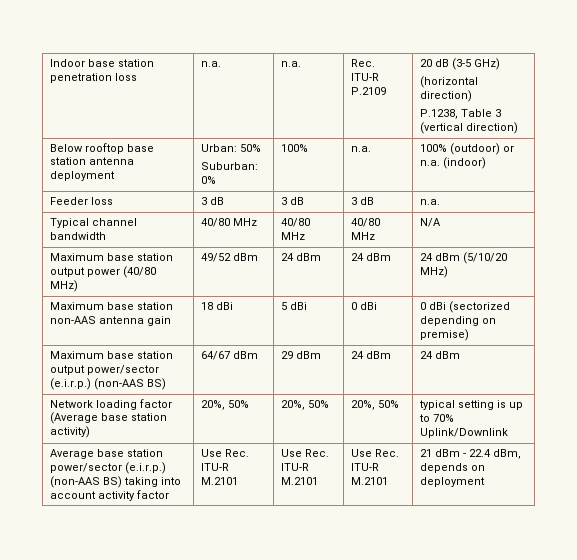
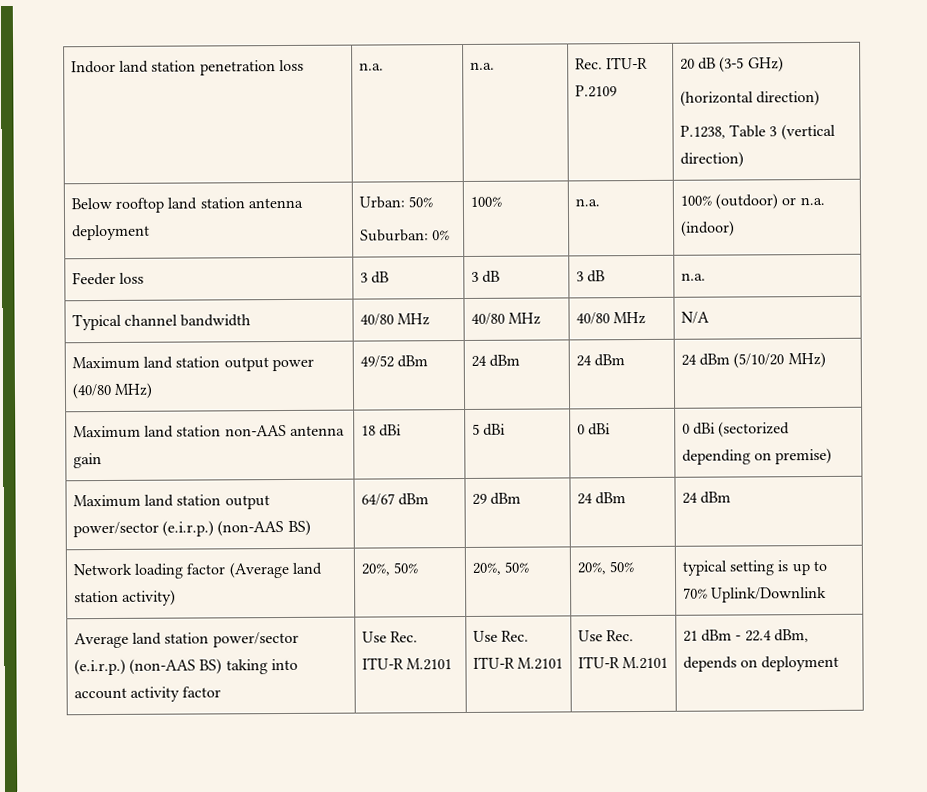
- Indoor base station penetration loss | n.a. | n.a. | Rec. ITU-R P.2109 | 20 dB (3-5 GHz)
+ Indoor land station penetration loss | n.a. | n.a. | Rec. ITU-R P.2109 | 20 dB (3-5 GHz)
- Below rooftop base station antenna deployment | Urban: 50%
+ Below rooftop land station antenna deployment | Urban: 50%
- Maximum base station output power (40/80 MHz) | 49/52 dBm | 24 dBm | 24 dBm | 24 dBm (5/10/20 MHz)
+ Maximum land station output power (40/80 MHz) | 49/52 dBm | 24 dBm | 24 dBm | 24 dBm (5/10/20 MHz)
- Maximum base station non-AAS antenna gain | 18 dBi | 5 dBi | 0 dBi | 0 dBi (sectorized depending on premise)
+ Maximum land station non-AAS antenna gain | 18 dBi | 5 dBi | 0 dBi | 0 dBi (sectorized depending on premise)
- Maximum base station output power/sector (e.i.r.p.) (non-AAS BS) | 64/67 dBm | 29 dBm | 24 dBm | 24 dBm
+ Maximum land station output power/sector (e.i.r.p.) (non-AAS BS) | 64/67 dBm | 29 dBm | 24 dBm | 24 dBm
- Network loading factor (Average base station activity) | 20%, 50% | 20%, 50% | 20%, 50% | typical setting is up to 70% Uplink/Downlink
+ Network loading factor (Average land station activity) | 20%, 50% | 20%, 50% | 20%, 50% | typical setting is up to 70% Uplink/Downlink
- Average base station power/sector (e.i.r.p.) (non-AAS BS) taking into account activity factor | Use Rec. ITU-R M.2101 | Use Rec. ITU-R M.2101 | Use Rec. ITU-R M.2101 | 21 dBm - 22.4 dBm, depends on deployment
+ Average land station power/sector (e.i.r.p.) (non-AAS BS) taking into account activity factor | Use Rec. ITU-R M.2101 | Use Rec. ITU-R M.2101 | Use Rec. ITU-R M.2101 | 21 dBm - 22.4 dBm, depends on deployment

